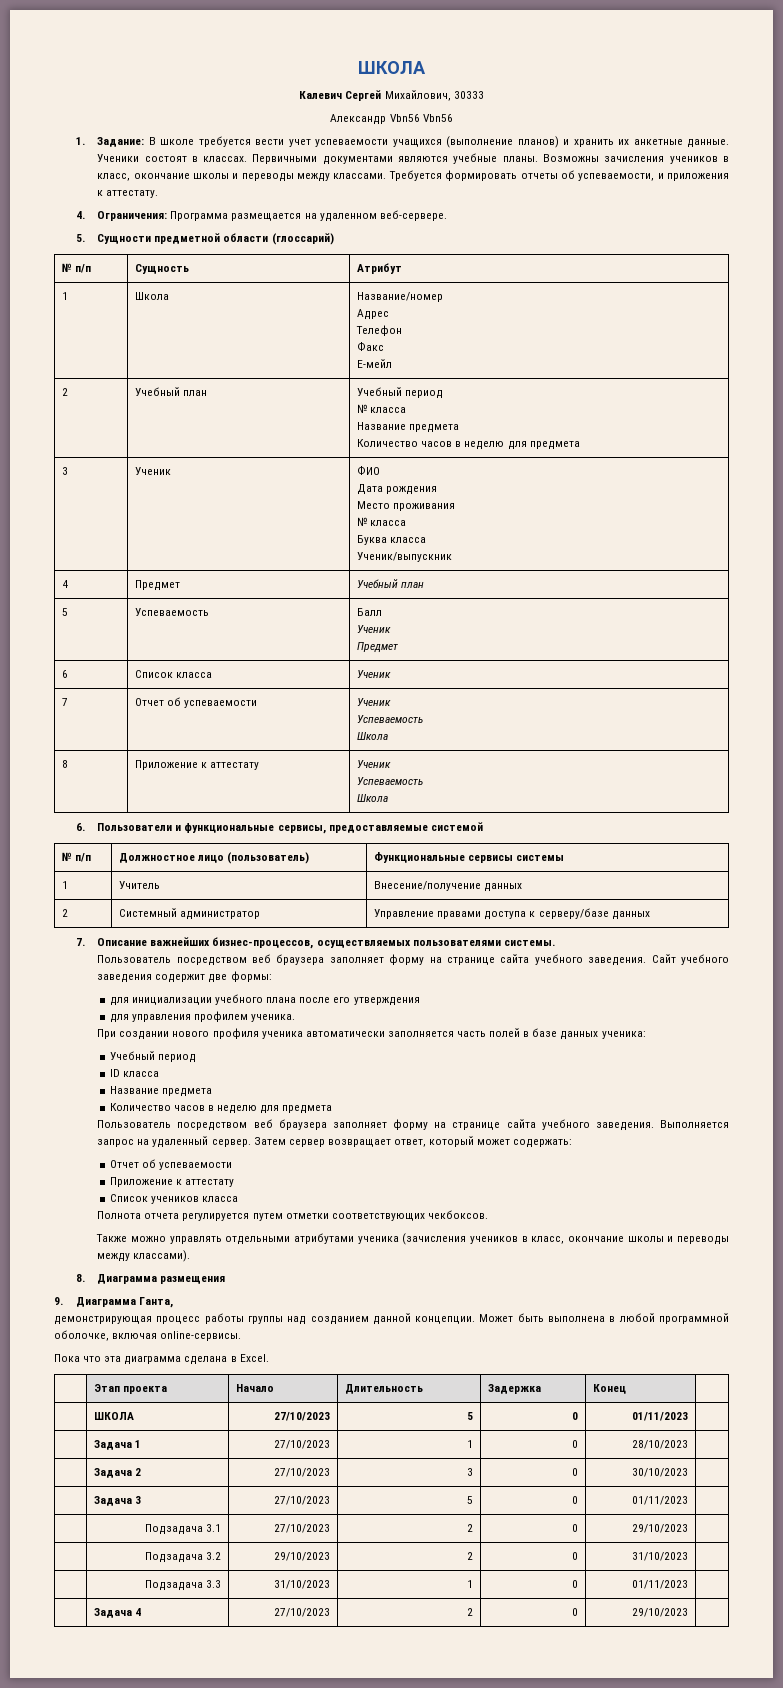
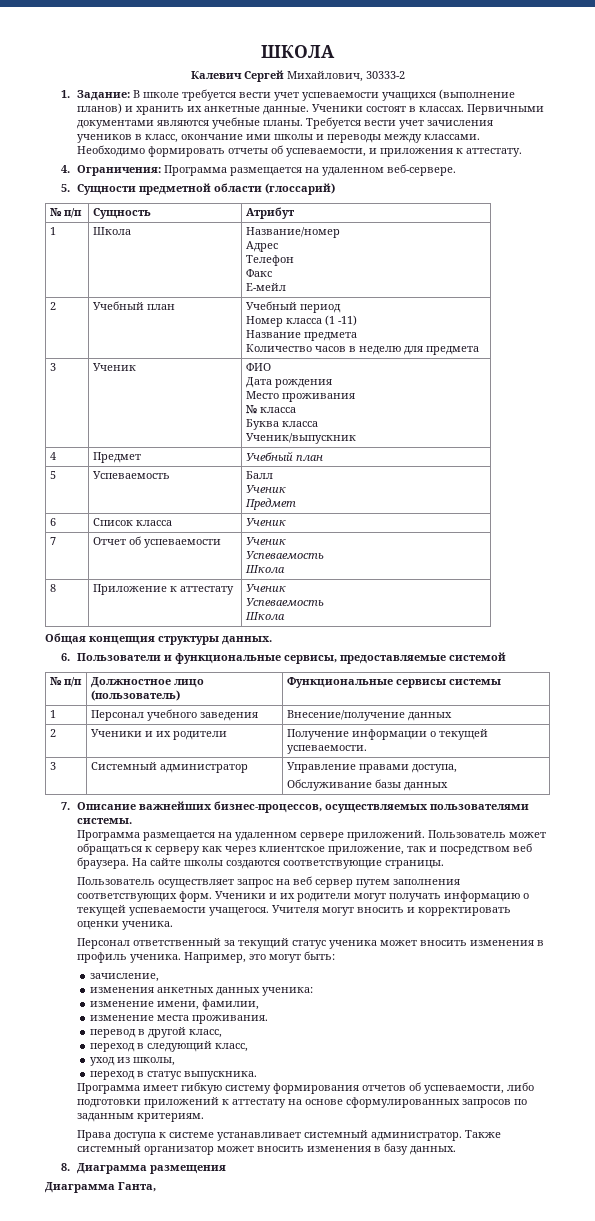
- Калевич Сергей Михайлович, 30333
- Александр Vbn56 Vbn56
+ Калевич Сергей Михайлович, 30333-2
- Возможны зачисления учеников в класс, окончание школы и переводы между классами.
+ Требуется вести учет зачисления учеников в класс, окончание ими школы и переводы между классами.
- Требуется формировать отчеты об успеваемости, и приложения к аттестату.
+ Необходимо формировать отчеты об успеваемости, и приложения к аттестату.
  2 | Учебный план | Учебный период
- № класса
+ Номер класса (1 -11)
+ Общая концепция структуры данных.
- 1 | Учитель | Внесение/получение данных
+ 1 | Персонал учебного заведения | Внесение/получение данных
- 2 | Системный администратор | Управление правами доступа к серверу/базе данных
+ 2 | Ученики и их родители | Получение информации о текущей успеваемости.
+ 3 | Системный администратор | Управление правами доступа,
+ Обслуживание базы данных
- Пользователь посредством веб браузера заполняет форму на странице сайта учебного заведения. Сайт учебного заведения содержит две формы:
- для инициализации учебного плана после его утверждения
- для управления профилем ученика.
- При создании нового профиля ученика автоматически заполняется часть полей в базе данных ученика:
- Учебный период
- ID класса
- Название предмета
- Количество часов в неделю для предмета
- Пользователь посредством веб браузера заполняет форму на странице сайта учебного заведения. Выполняется запрос на удаленный сервер. Затем сервер возвращает ответ, который может содержать:
- Отчет об успеваемости
- Приложение к аттестату
- Список учеников класса
- Полнота отчета регулируется путем отметки соответствующих чекбоксов.
- Также можно управлять отдельными атрибутами ученика (зачисления учеников в класс, окончание школы и переводы между классами).
+ Программа размещается на удаленном сервере приложений. Пользователь может обращаться к серверу как через клиентское приложение, так и посредством веб браузера. На сайте школы создаются соответствующие страницы.
+ Пользователь осуществляет запрос на веб сервер путем заполнения соответствующих форм. Ученики и их родители могут получать информацию о текущей успеваемости учащегося. Учителя могут вносить и корректировать оценки ученика.
+ Персонал ответственный за текущий статус ученика может вносить изменения в профиль ученика. Например, это могут быть:
+ зачисление,
+ изменения анкетных данных ученика:
+ изменение имени, фамилии,
+ изменение места проживания.
+ перевод в другой класс,
+ переход в следующий класс,
+ уход из школы,
+ переход в статус выпускника.
+ Программа имеет гибкую систему формирования отчетов об успеваемости, либо подготовки приложений к аттестату на основе сформулированных запросов по заданным критериям.
+ Права доступа к системе устанавливает системный администратор. Также системный организатор может вносить изменения в базу данных.
- 9. Диаграмма Ганта,
+ Диаграмма Ганта,
- демонстрирующая процесс работы группы над созданием данной концепции. Может быть выполнена в любой программной оболочке, включая online-сервисы.
- Пока что эта диаграмма сделана в Excel.
- | Этап проекта | Начало | Длительность | Задержка | Конец |
- | ШКОЛА | 27/10/2023 | 5 | 0 | 01/11/2023 |
- | Задача 1 | 27/10/2023 | 1 | 0 | 28/10/2023 |
- | Задача 2 | 27/10/2023 | 3 | 0 | 30/10/2023 |
- | Задача 3 | 27/10/2023 | 5 | 0 | 01/11/2023 |
- | Подзадача 3.1 | 27/10/2023 | 2 | 0 | 29/10/2023 |
- | Подзадача 3.2 | 29/10/2023 | 2 | 0 | 31/10/2023 |
- | Подзадача 3.3 | 31/10/2023 | 1 | 0 | 01/11/2023 |
- | Задача 4 | 27/10/2023 | 2 | 0 | 29/10/2023 |

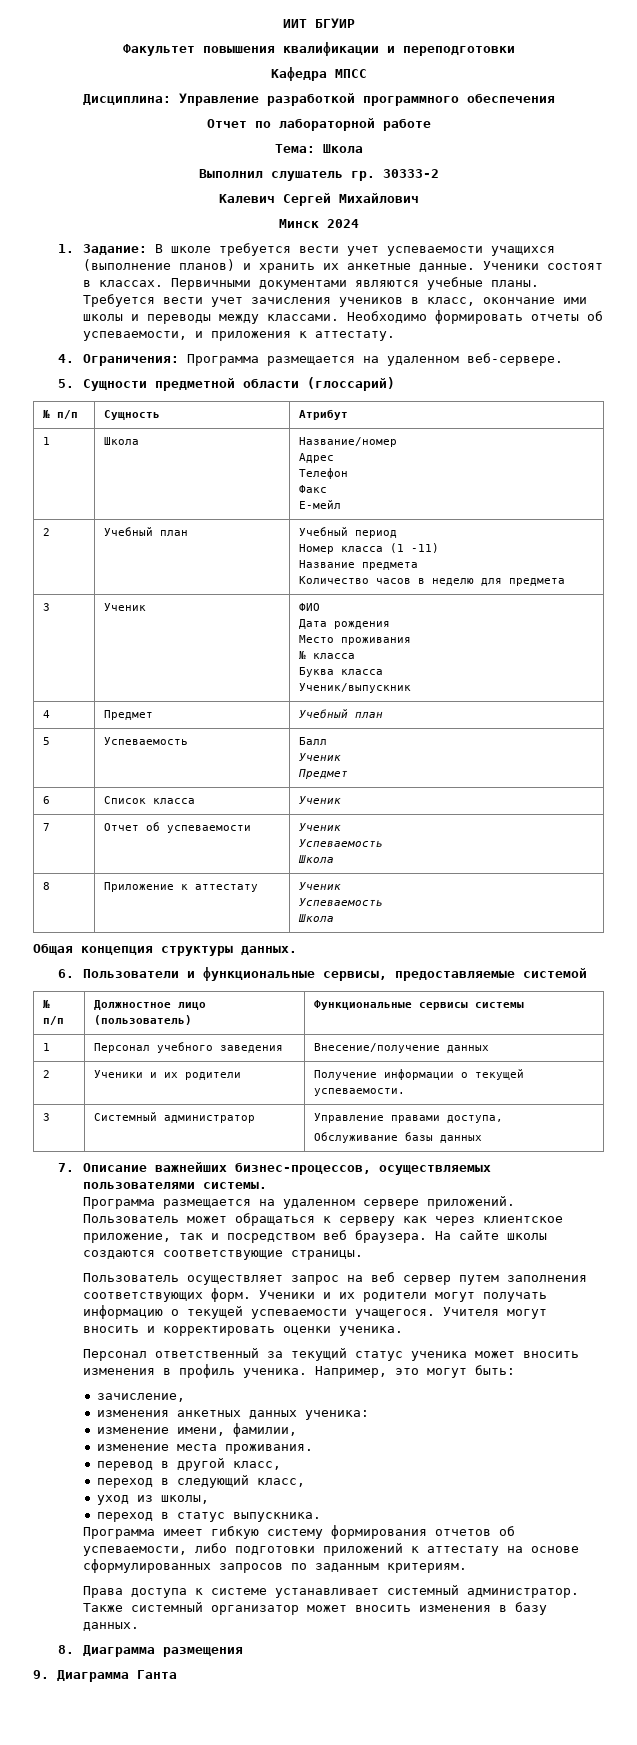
- ШКОЛА
+ ИИТ БГУИР
+ Факультет повышения квалификации и переподготовки
+ Кафедра МПСС
+ Дисциплина: Управление разработкой программного обеспечения
+ Отчет по лабораторной работе
+ Тема: Школа
+ Выполнил слушатель гр. 30333-2
- Калевич Сергей Михайлович, 30333-2
+ Калевич Сергей Михайлович
+ Минск 2024
- Диаграмма Ганта,
+ 9. Диаграмма Ганта

